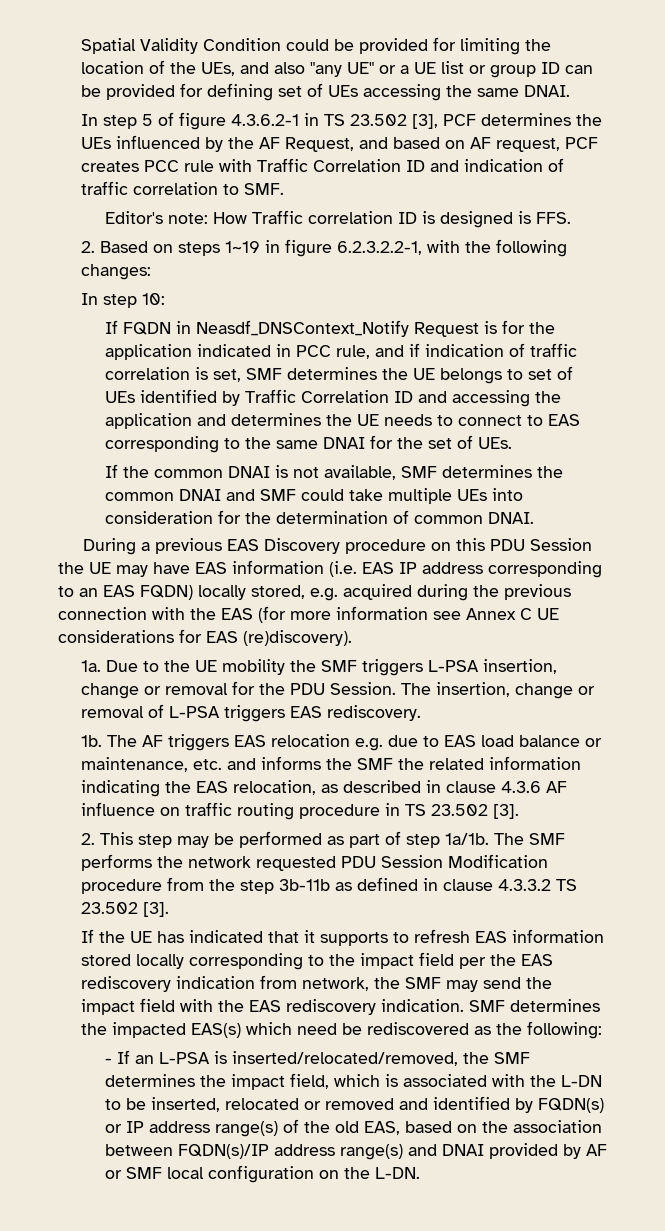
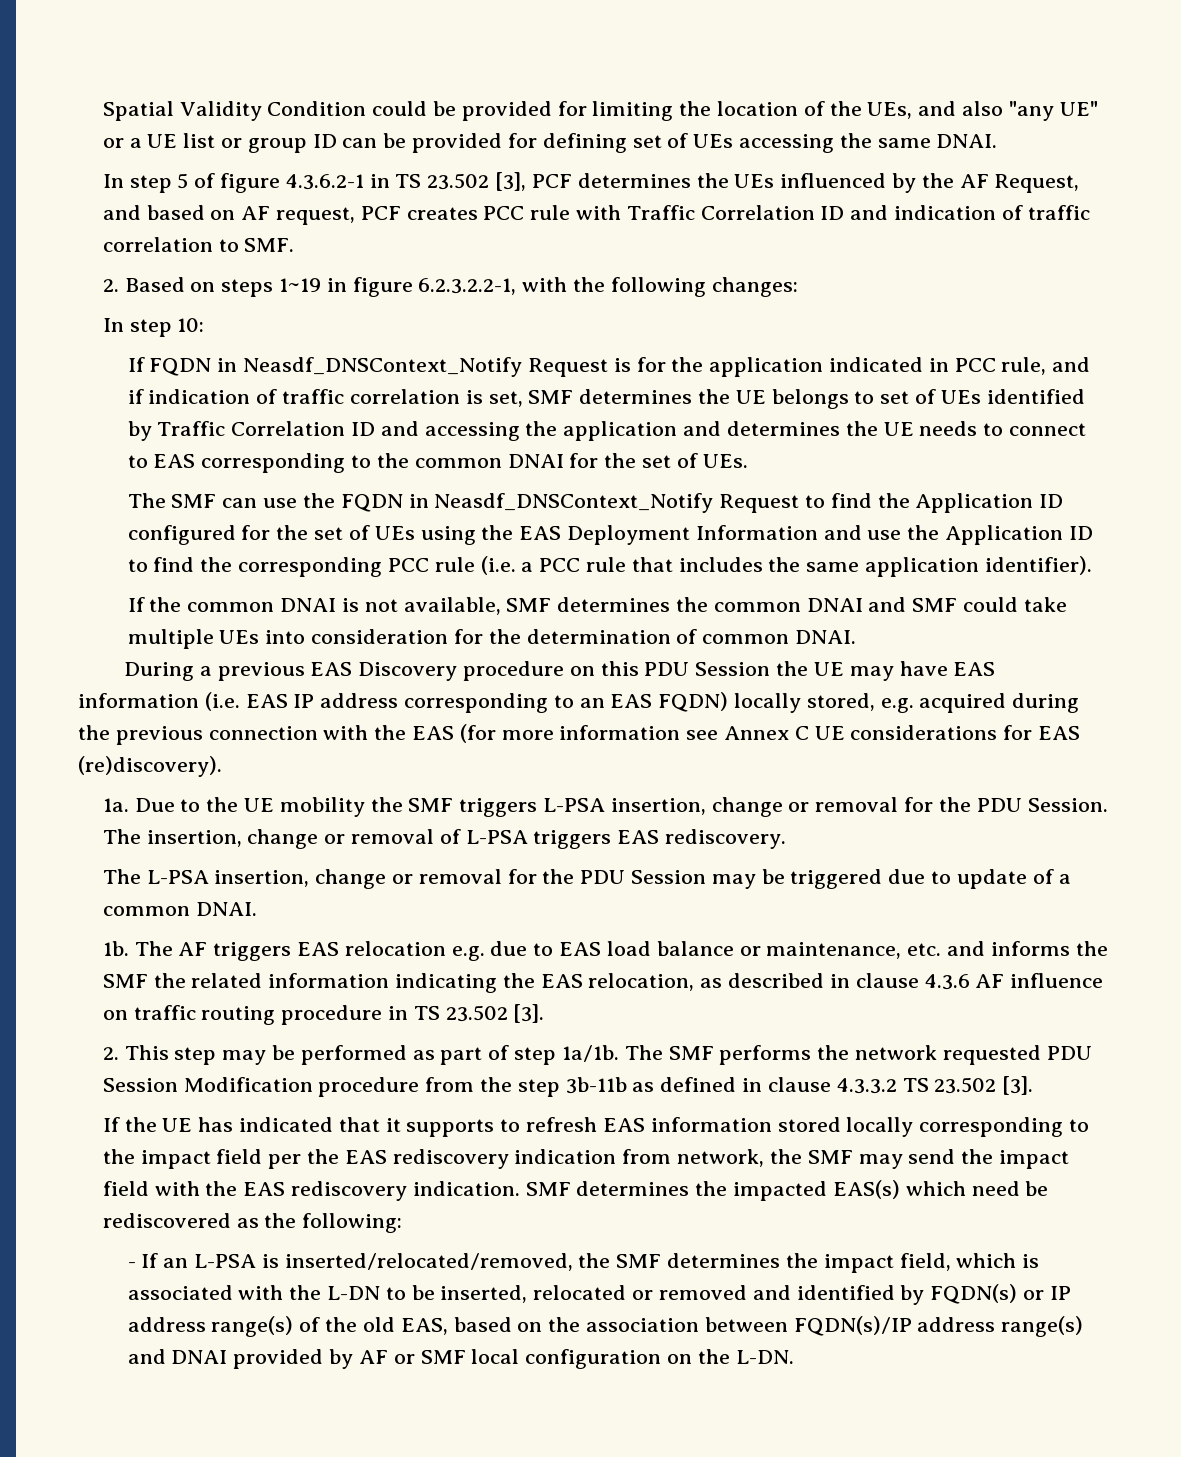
- Editor's note: How Traffic correlation ID is designed is FFS.
- If FQDN in Neasdf_DNSContext_Notify Request is for the application indicated in PCC rule, and if indication of traffic correlation is set, SMF determines the UE belongs to set of UEs identified by Traffic Correlation ID and accessing the application and determines the UE needs to connect to EAS corresponding to the same DNAI for the set of UEs.
+ If FQDN in Neasdf_DNSContext_Notify Request is for the application indicated in PCC rule, and if indication of traffic correlation is set, SMF determines the UE belongs to set of UEs identified by Traffic Correlation ID and accessing the application and determines the UE needs to connect to EAS corresponding to the common DNAI for the set of UEs.
+ The SMF can use the FQDN in Neasdf_DNSContext_Notify Request to find the Application ID configured for the set of UEs using the EAS Deployment Information and use the Application ID to find the corresponding PCC rule (i.e. a PCC rule that includes the same application identifier).
+ The L-PSA insertion, change or removal for the PDU Session may be triggered due to update of a common DNAI.

